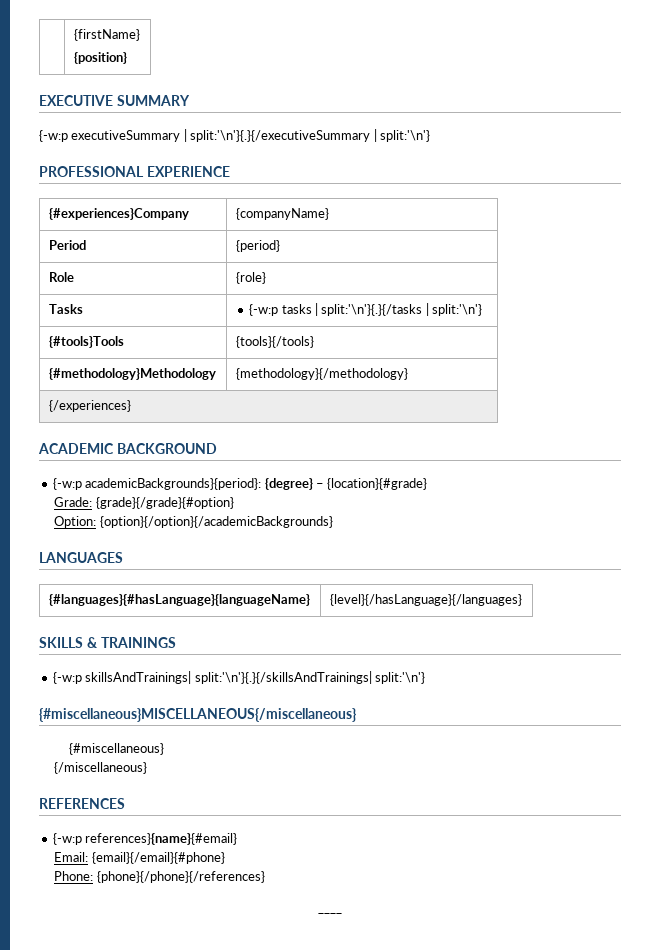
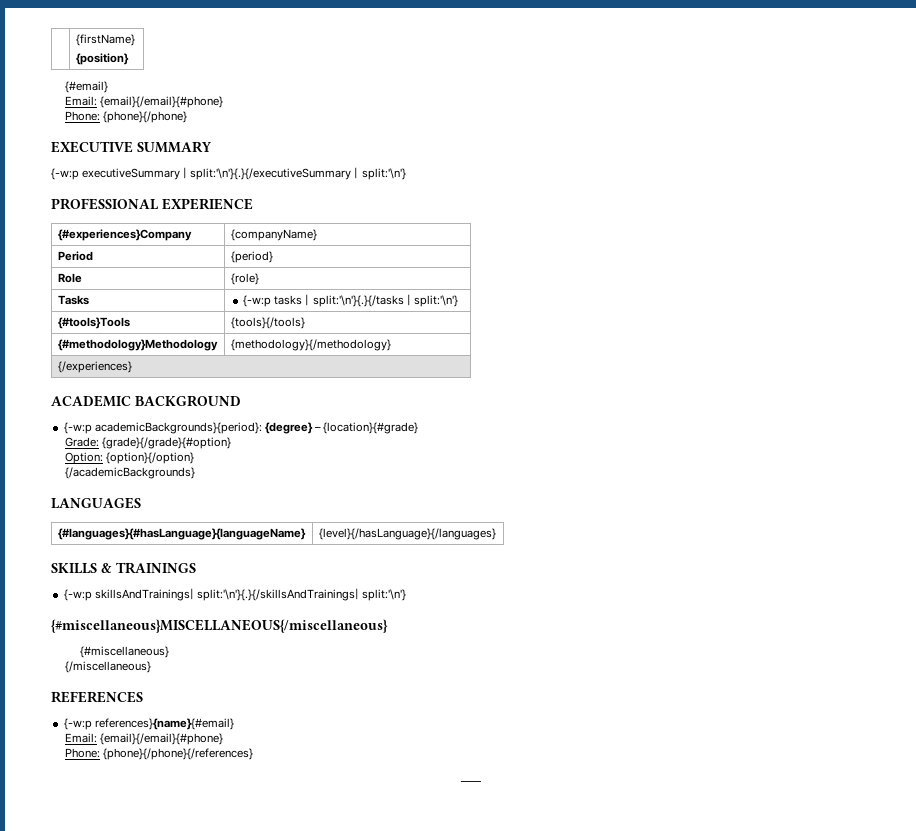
+ {#email}
+ Email: {email}{/email}{#phone}
+ Phone: {phone}{/phone}
- Option: {option}{/option}{/academicBackgrounds}
+ Option: {option}{/option}
+ {/academicBackgrounds}

